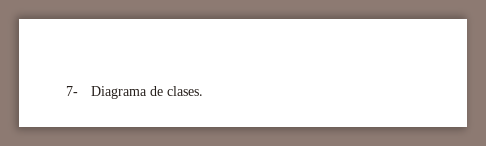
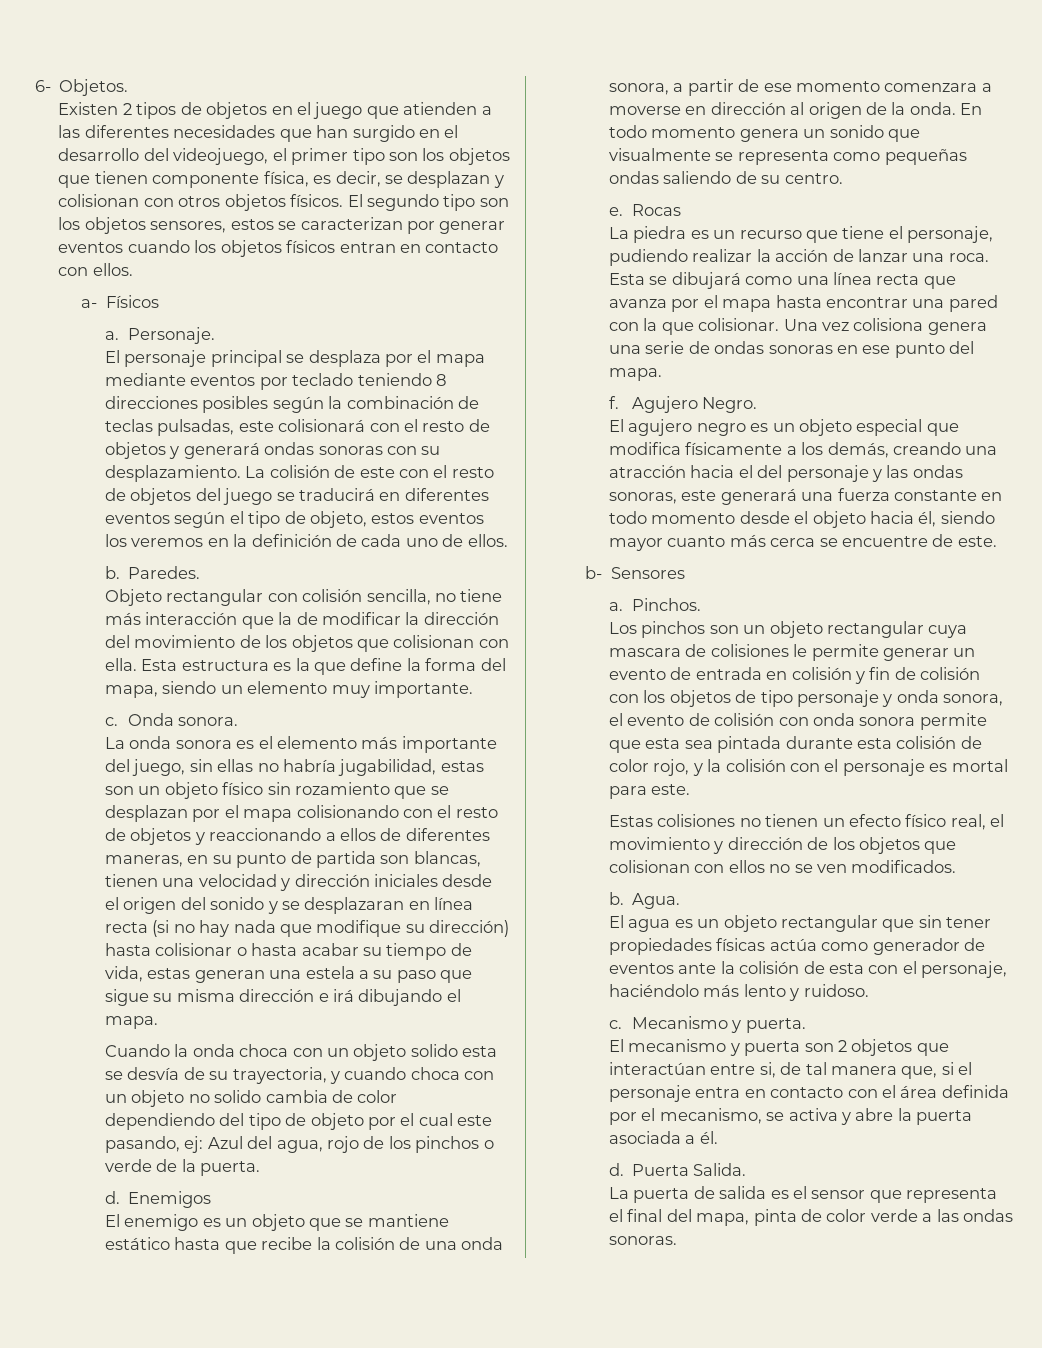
- 7- Diagrama de clases.
+ 6- Objetos.
+ Existen 2 tipos de objetos en el juego que atienden a las diferentes necesidades que han surgido en el desarrollo del videojuego, el primer tipo son los objetos que tienen componente física, es decir, se desplazan y colisionan con otros objetos físicos. El segundo tipo son los objetos sensores, estos se caracterizan por generar eventos cuando los objetos físicos entran en contacto con ellos.
+ a- Físicos
+ a. Personaje.
+ El personaje principal se desplaza por el mapa mediante eventos por teclado teniendo 8 direcciones posibles según la combinación de teclas pulsadas, este colisionará con el resto de objetos y generará ondas sonoras con su desplazamiento. La colisión de este con el resto de objetos del juego se traducirá en diferentes eventos según el tipo de objeto, estos eventos los veremos en la definición de cada uno de ellos.
+ b. Paredes.
+ Objeto rectangular con colisión sencilla, no tiene más interacción que la de modificar la dirección del movimiento de los objetos que colisionan con ella. Esta estructura es la que define la forma del mapa, siendo un elemento muy importante.
+ c. Onda sonora.
+ La onda sonora es el elemento más importante del juego, sin ellas no habría jugabilidad, estas son un objeto físico sin rozamiento que se desplazan por el mapa colisionando con el resto de objetos y reaccionando a ellos de diferentes maneras, en su punto de partida son blancas, tienen una velocidad y dirección iniciales desde el origen del sonido y se desplazaran en línea recta (si no hay nada que modifique su dirección) hasta colisionar o hasta acabar su tiempo de vida, estas generan una estela a su paso que sigue su misma dirección e irá dibujando el mapa.
+ Cuando la onda choca con un objeto solido esta se desvía de su trayectoria, y cuando choca con un objeto no solido cambia de color dependiendo del tipo de objeto por el cual este pasando, ej: Azul del agua, rojo de los pinchos o verde de la puerta.
+ d. Enemigos
+ El enemigo es un objeto que se mantiene estático hasta que recibe la colisión de una onda sonora, a partir de ese momento comenzara a moverse en dirección al origen de la onda. En todo momento genera un sonido que visualmente se representa como pequeñas ondas saliendo de su centro.
+ e. Rocas
+ La piedra es un recurso que tiene el personaje, pudiendo realizar la acción de lanzar una roca. Esta se dibujará como una línea recta que avanza por el mapa hasta encontrar una pared con la que colisionar. Una vez colisiona genera una serie de ondas sonoras en ese punto del mapa.
+ f. Agujero Negro.
+ El agujero negro es un objeto especial que modifica físicamente a los demás, creando una atracción hacia el del personaje y las ondas sonoras, este generará una fuerza constante en todo momento desde el objeto hacia él, siendo mayor cuanto más cerca se encuentre de este.
+ b- Sensores
+ a. Pinchos.
+ Los pinchos son un objeto rectangular cuya mascara de colisiones le permite generar un evento de entrada en colisión y fin de colisión con los objetos de tipo personaje y onda sonora, el evento de colisión con onda sonora permite que esta sea pintada durante esta colisión de color rojo, y la colisión con el personaje es mortal para este.
+ Estas colisiones no tienen un efecto físico real, el movimiento y dirección de los objetos que colisionan con ellos no se ven modificados.
+ b. Agua.
+ El agua es un objeto rectangular que sin tener propiedades físicas actúa como generador de eventos ante la colisión de esta con el personaje, haciéndolo más lento y ruidoso.
+ c. Mecanismo y puerta.
+ El mecanismo y puerta son 2 objetos que interactúan entre si, de tal manera que, si el personaje entra en contacto con el área definida por el mecanismo, se activa y abre la puerta asociada a él.
+ d. Puerta Salida.
+ La puerta de salida es el sensor que representa el final del mapa, pinta de color verde a las ondas sonoras.

